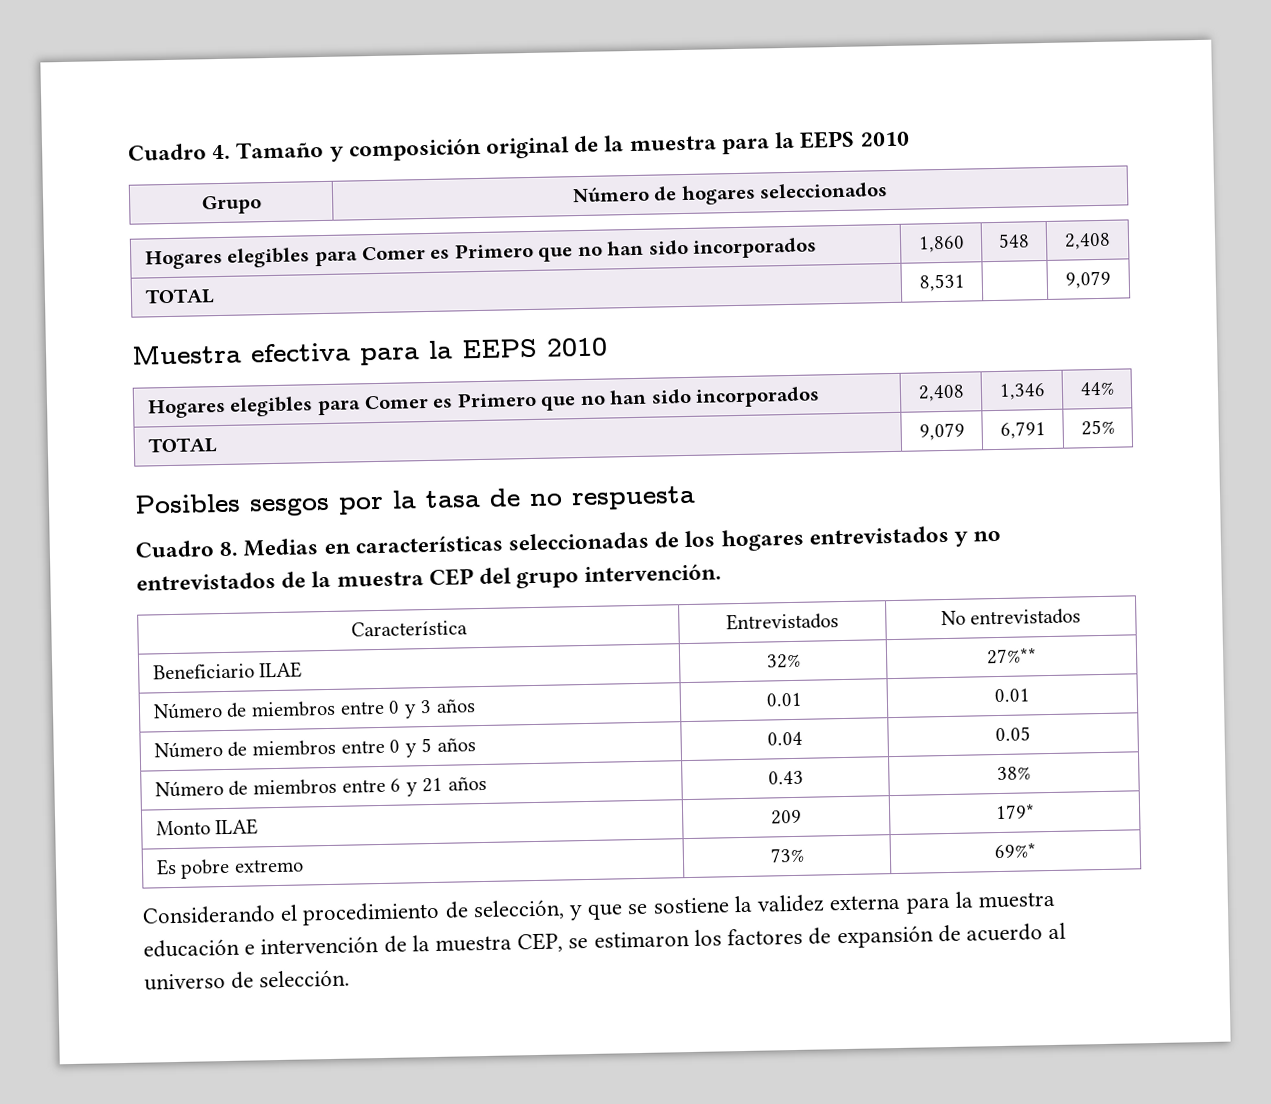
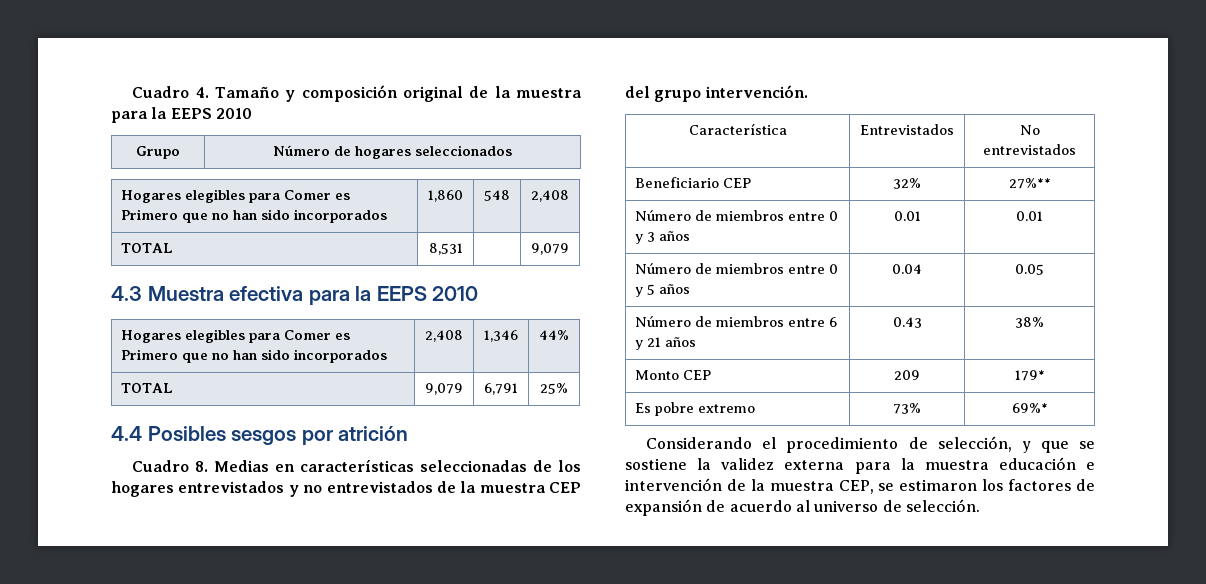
- Muestra efectiva para la EEPS 2010
+ 4.3 Muestra efectiva para la EEPS 2010
- Posibles sesgos por la tasa de no respuesta
+ 4.4 Posibles sesgos por atrición
- Beneficiario ILAE | 32% | 27%**
+ Beneficiario CEP | 32% | 27%**
- Monto ILAE | 209 | 179*
+ Monto CEP | 209 | 179*

